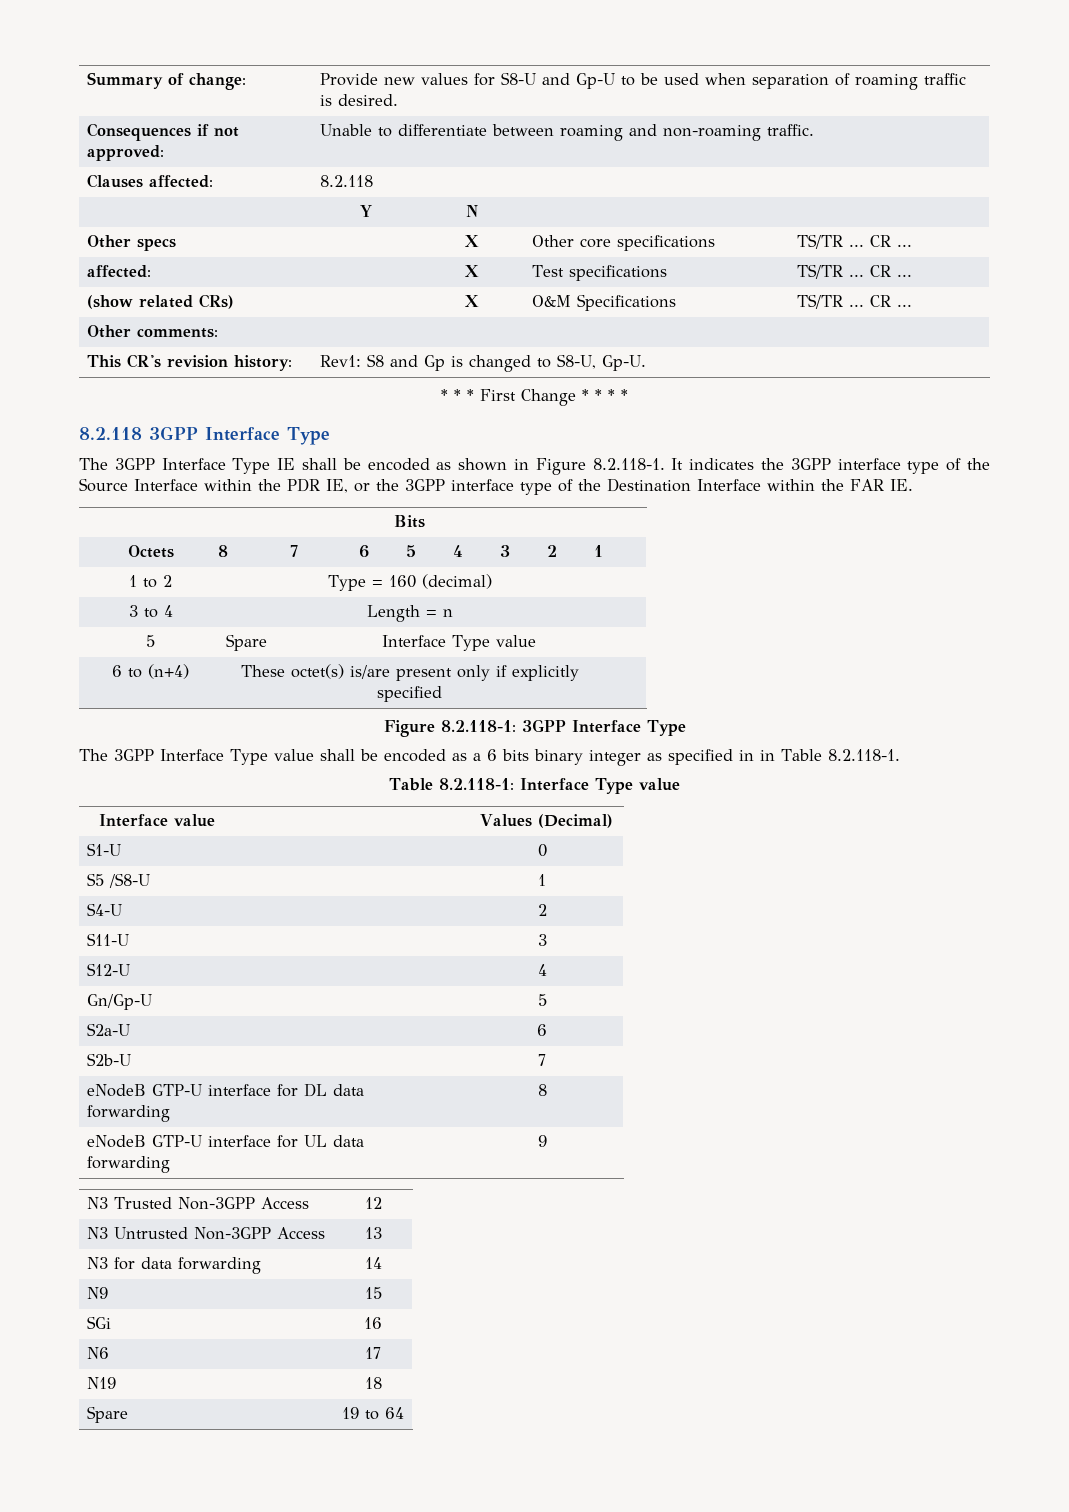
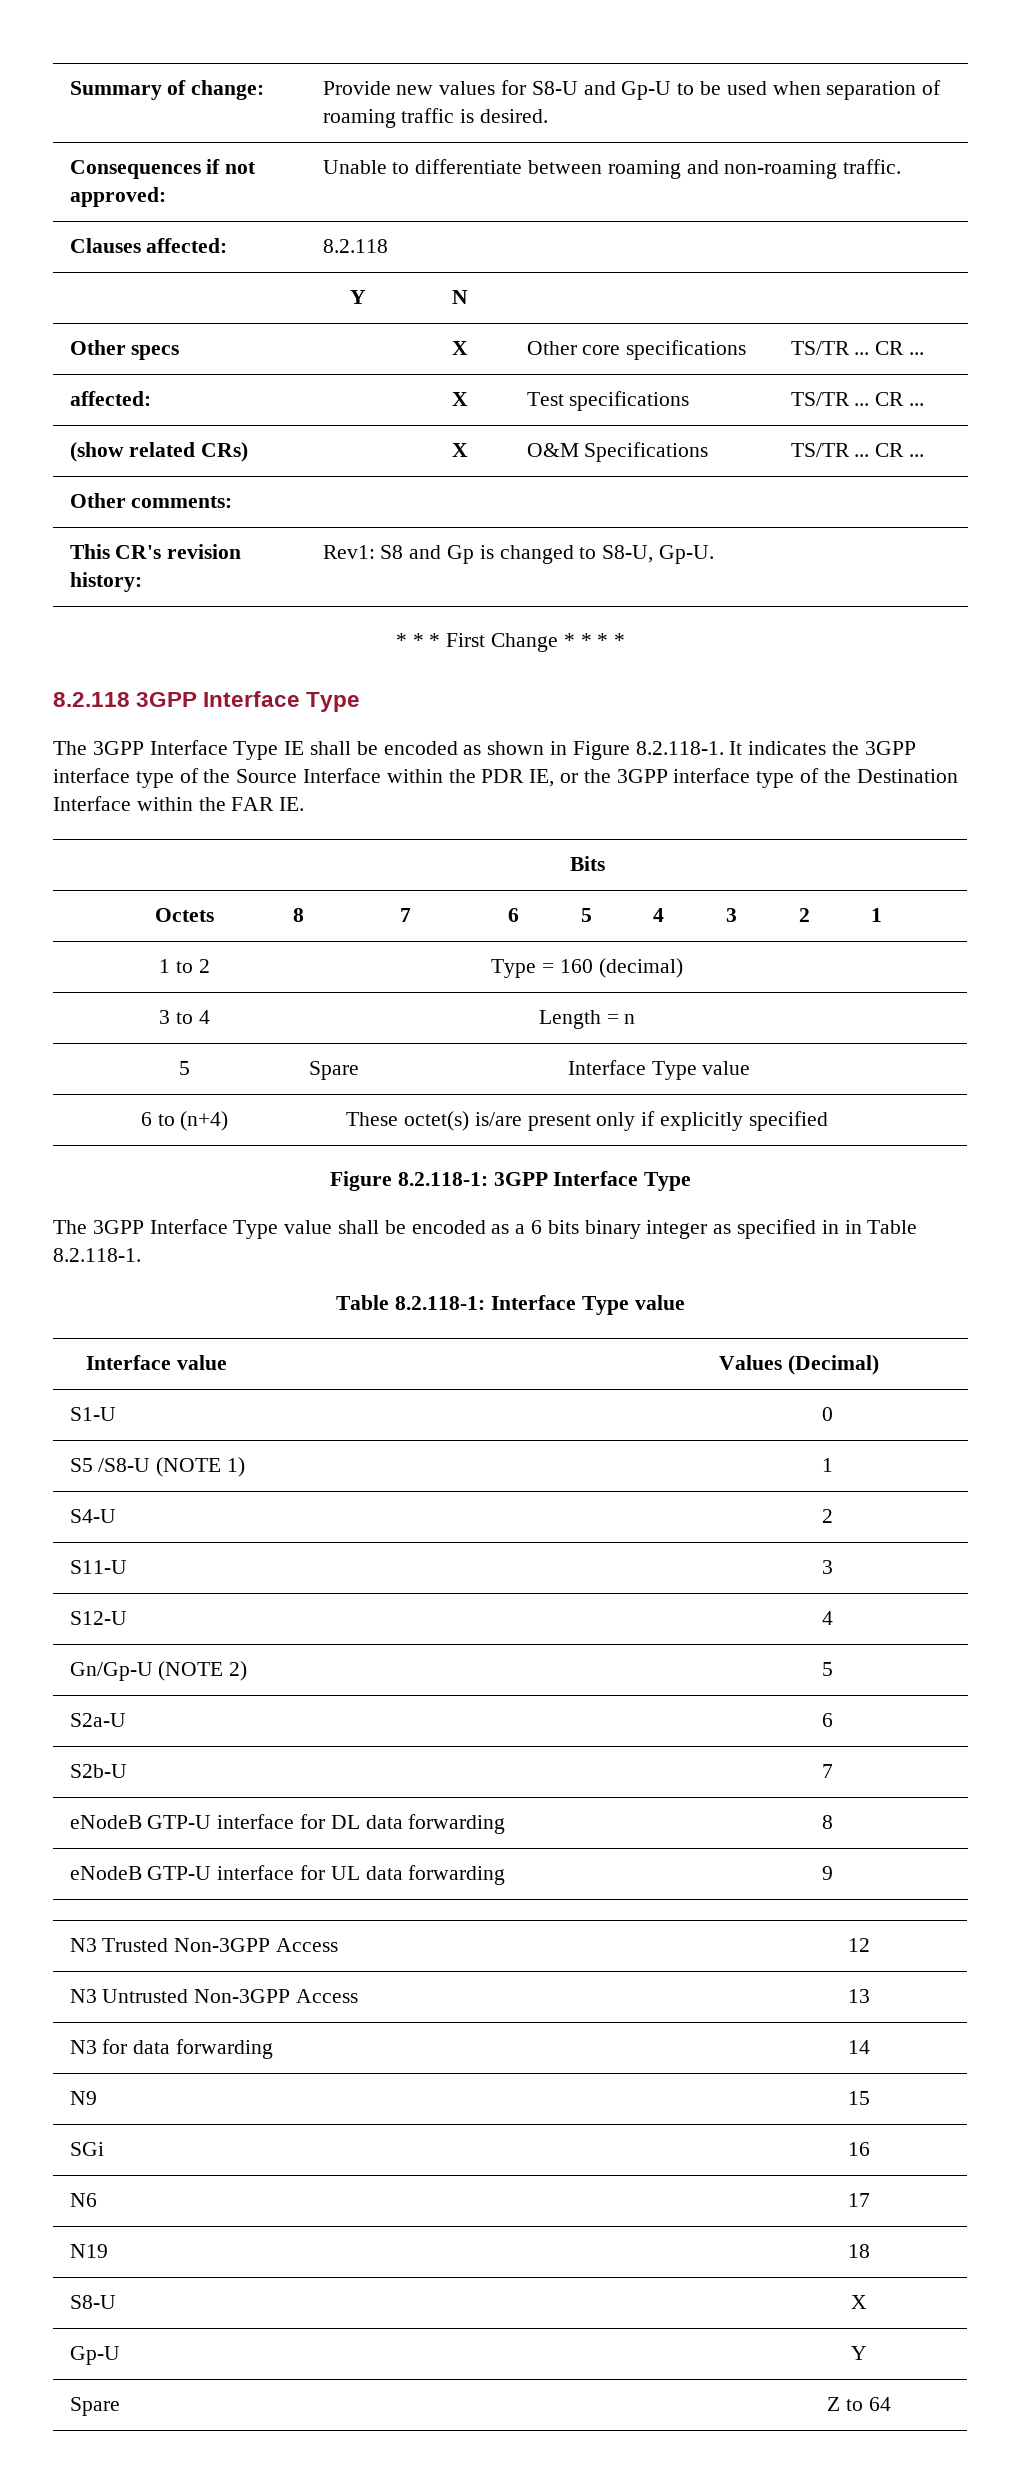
- S5 /S8-U | 1
+ S5 /S8-U (NOTE 1) | 1
- Gn/Gp-U | 5
+ Gn/Gp-U (NOTE 2) | 5
- Spare | 19 to 64
+ S8-U | X
+ Gp-U | Y
+ Spare | Z to 64

